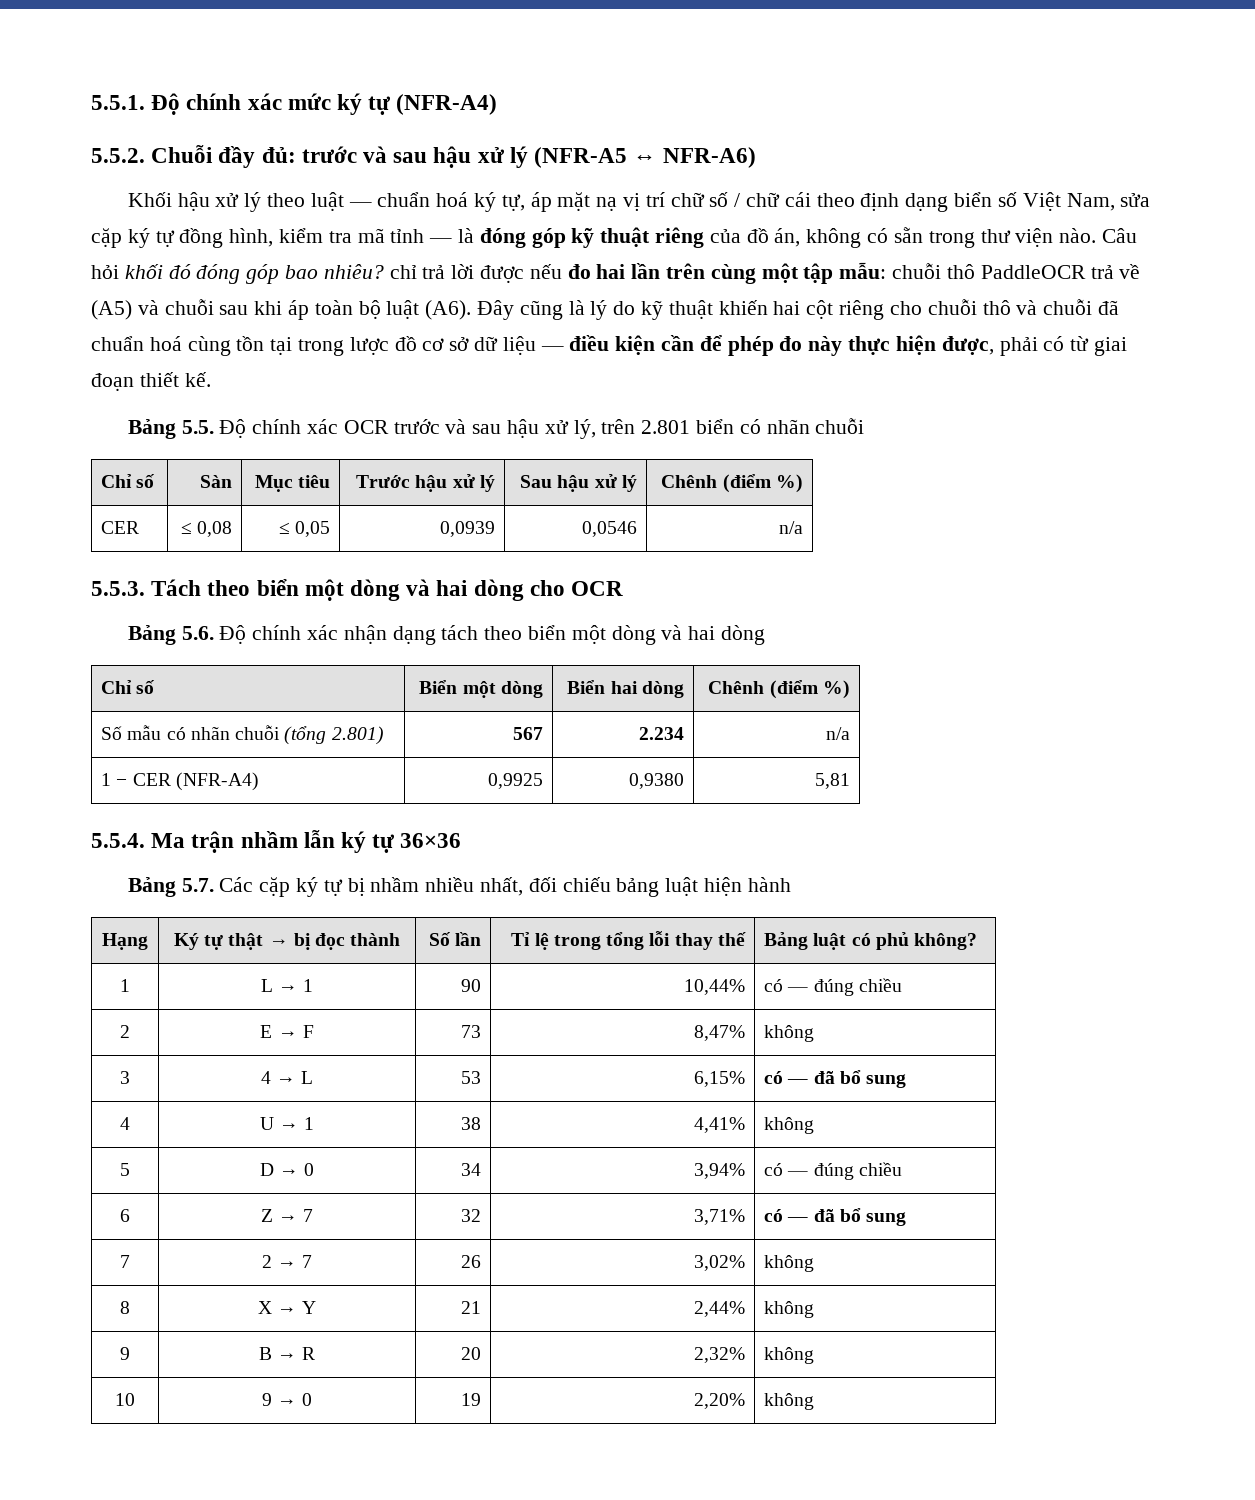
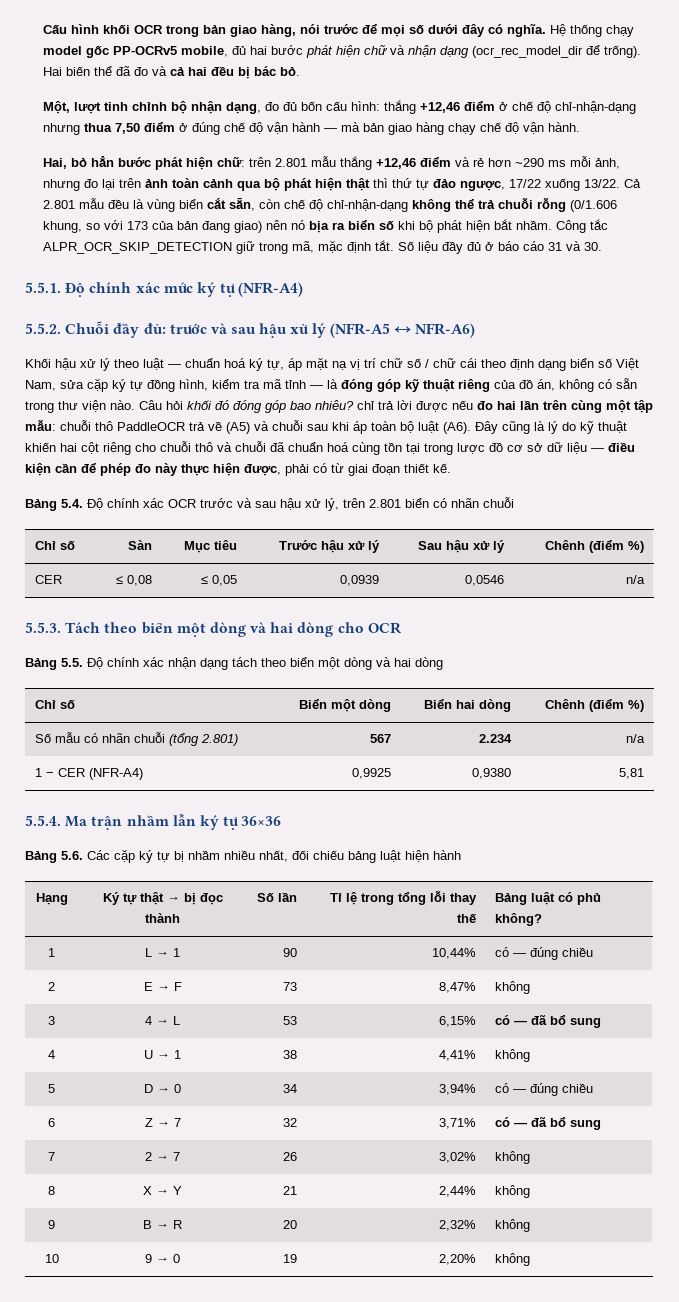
+ Cấu hình khối OCR trong bản giao hàng, nói trước để mọi số dưới đây có nghĩa. Hệ thống chạy model gốc PP-OCRv5 mobile, đủ hai bước phát hiện chữ và nhận dạng (ocr_rec_model_dir để trống). Hai biến thể đã đo và cả hai đều bị bác bỏ.
+ Một, lượt tinh chỉnh bộ nhận dạng, đo đủ bốn cấu hình: thắng +12,46 điểm ở chế độ chỉ-nhận-dạng nhưng thua 7,50 điểm ở đúng chế độ vận hành — mà bản giao hàng chạy chế độ vận hành.
+ Hai, bỏ hẳn bước phát hiện chữ: trên 2.801 mẫu thắng +12,46 điểm và rẻ hơn ~290 ms mỗi ảnh, nhưng đo lại trên ảnh toàn cảnh qua bộ phát hiện thật thì thứ tự đảo ngược, 17/22 xuống 13/22. Cả 2.801 mẫu đều là vùng biển cắt sẵn, còn chế độ chỉ-nhận-dạng không thể trả chuỗi rỗng (0/1.606 khung, so với 173 của bản đang giao) nên nó bịa ra biển số khi bộ phát hiện bắt nhầm. Công tắc ALPR_OCR_SKIP_DETECTION giữ trong mã, mặc định tắt. Số liệu đầy đủ ở báo cáo 31 và 30.
- Bảng 5.5. Độ chính xác OCR trước và sau hậu xử lý, trên 2.801 biển có nhãn chuỗi
+ Bảng 5.4. Độ chính xác OCR trước và sau hậu xử lý, trên 2.801 biển có nhãn chuỗi
- Bảng 5.6. Độ chính xác nhận dạng tách theo biển một dòng và hai dòng
+ Bảng 5.5. Độ chính xác nhận dạng tách theo biển một dòng và hai dòng
- Bảng 5.7. Các cặp ký tự bị nhầm nhiều nhất, đối chiếu bảng luật hiện hành
+ Bảng 5.6. Các cặp ký tự bị nhầm nhiều nhất, đối chiếu bảng luật hiện hành

